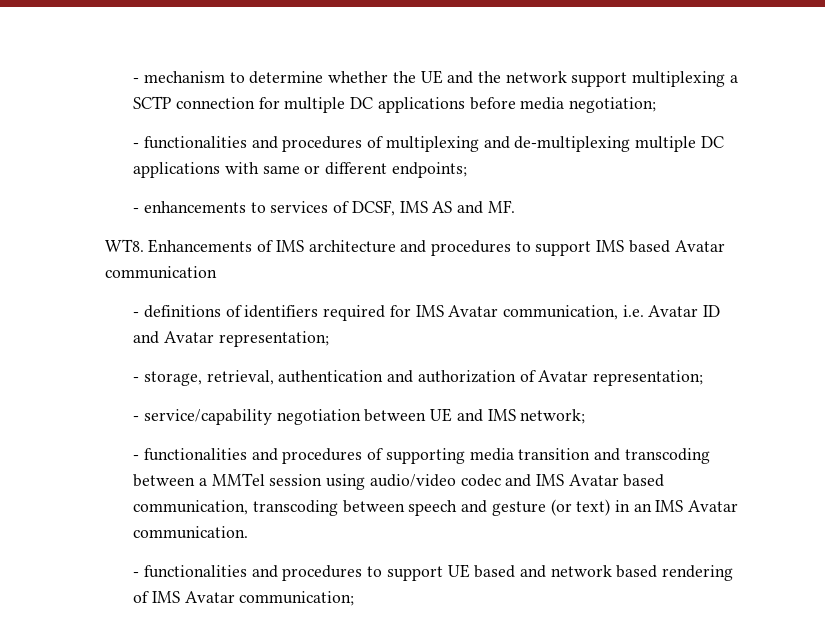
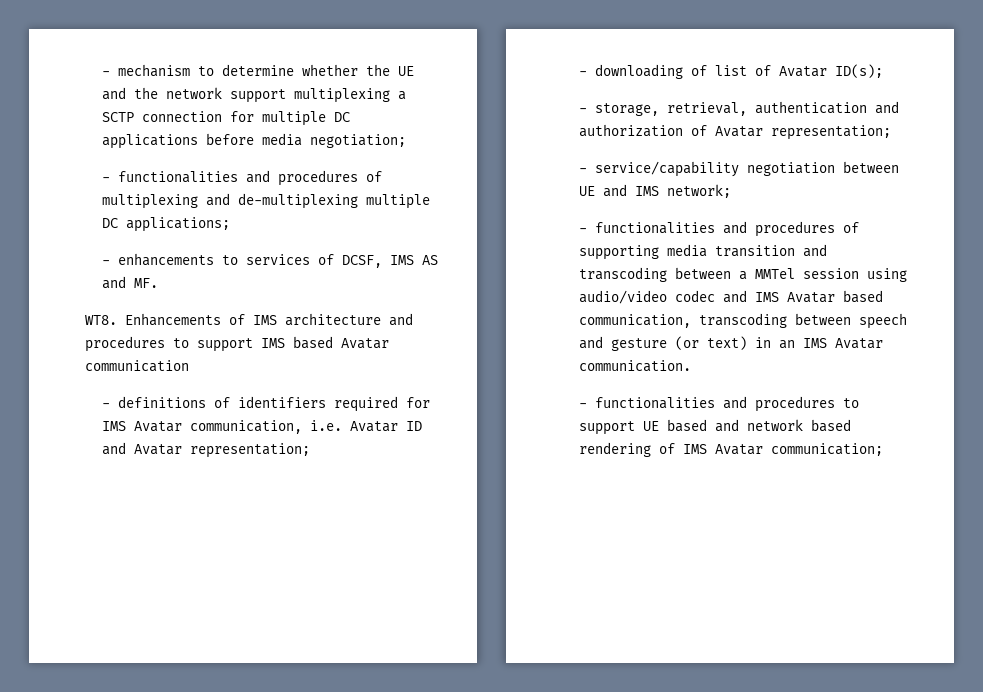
- - functionalities and procedures of multiplexing and de-multiplexing multiple DC applications with same or different endpoints;
+ - functionalities and procedures of multiplexing and de-multiplexing multiple DC applications;
+ - downloading of list of Avatar ID(s);

